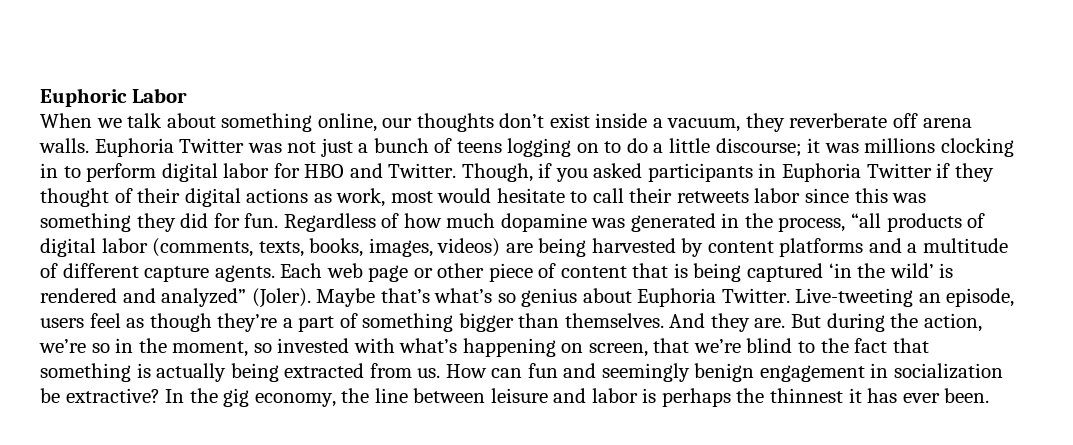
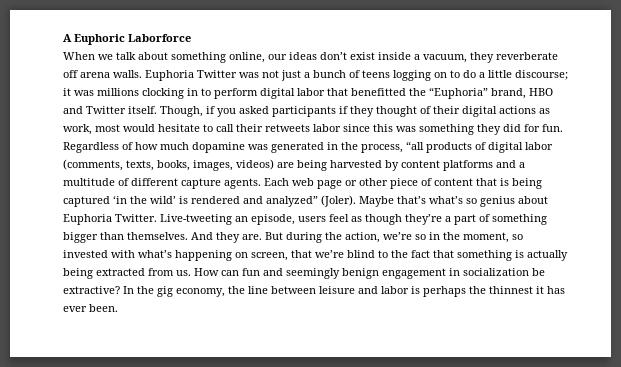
- Euphoric Labor
+ A Euphoric Laborforce
- When we talk about something online, our thoughts don’t exist inside a vacuum, they reverberate off arena walls.
+ When we talk about something online, our ideas don’t exist inside a vacuum, they reverberate off arena walls.
- Euphoria Twitter was not just a bunch of teens logging on to do a little discourse; it was millions clocking in to perform digital labor for HBO and Twitter.
+ Euphoria Twitter was not just a bunch of teens logging on to do a little discourse; it was millions clocking in to perform digital labor that benefitted the “Euphoria” brand, HBO and Twitter itself.
- Though, if you asked participants in Euphoria Twitter if they thought of their digital actions as work, most would hesitate to call their retweets labor since this was something they did for fun.
+ Though, if you asked participants if they thought of their digital actions as work, most would hesitate to call their retweets labor since this was something they did for fun.

